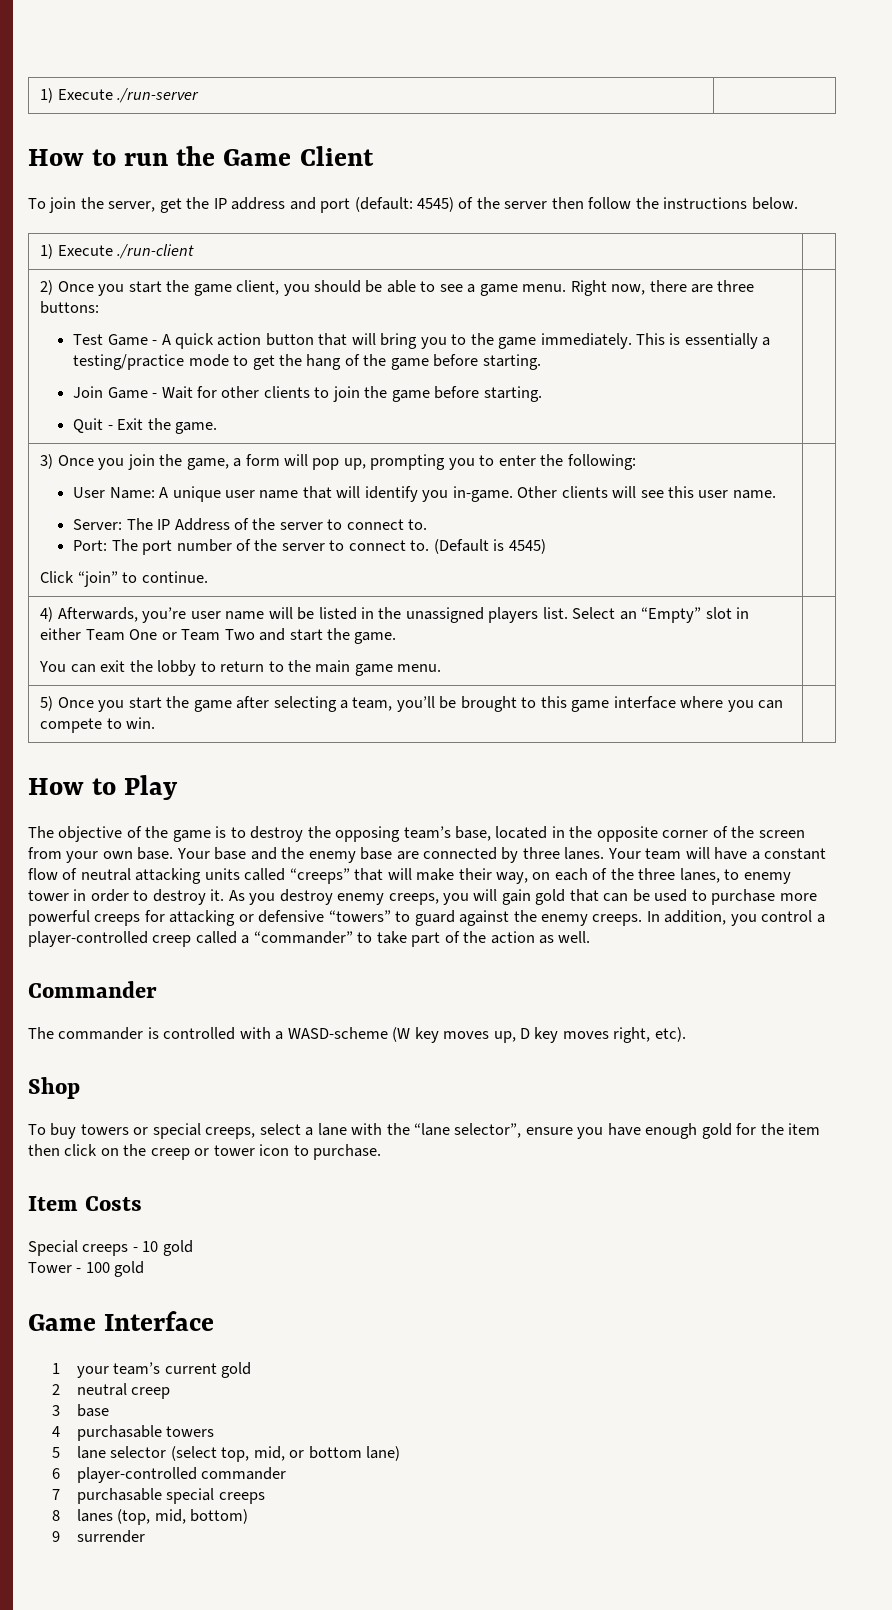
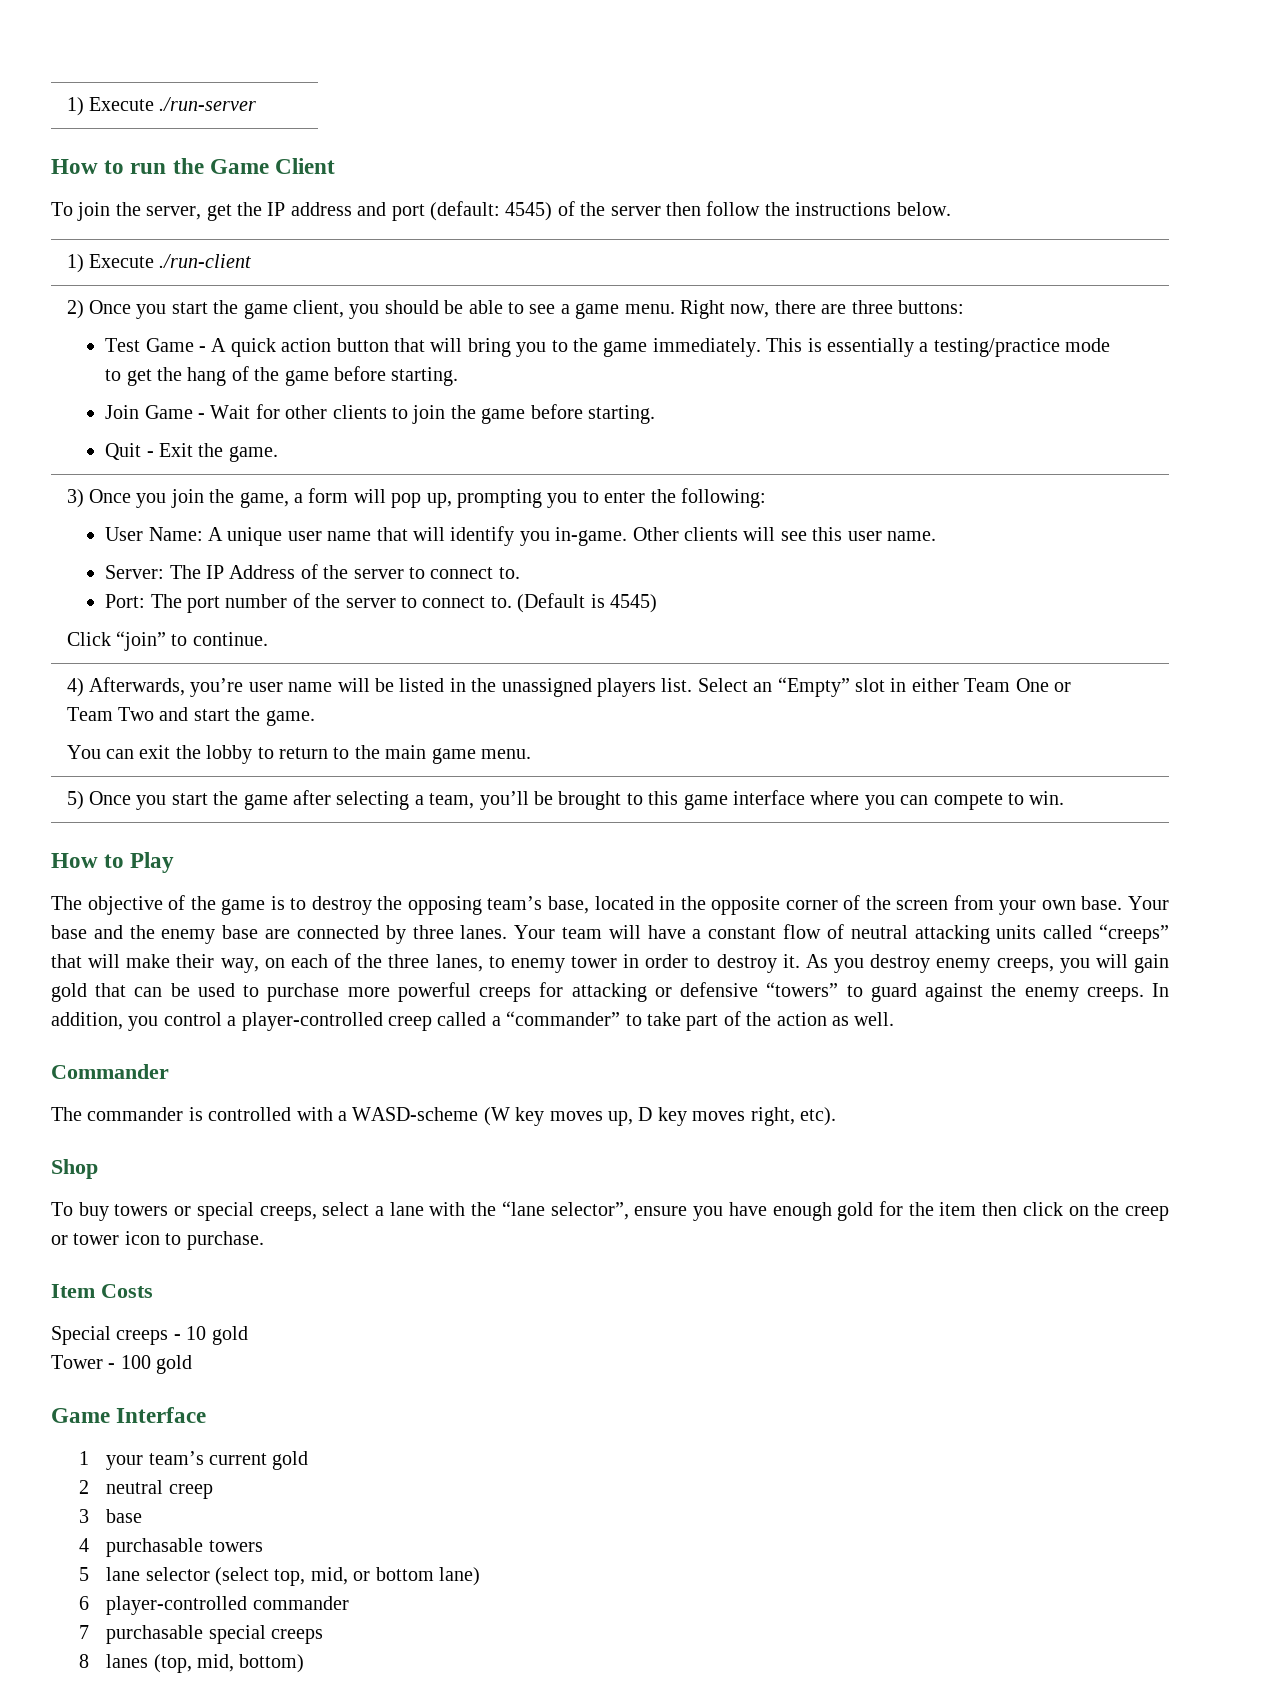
- 9 surrender

